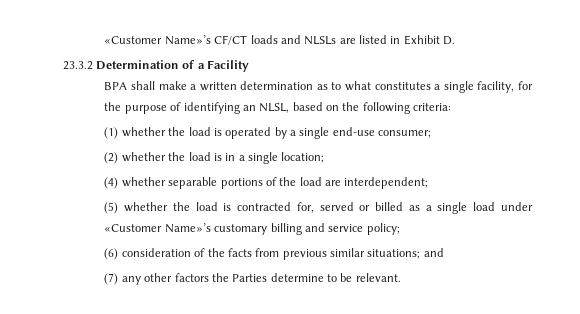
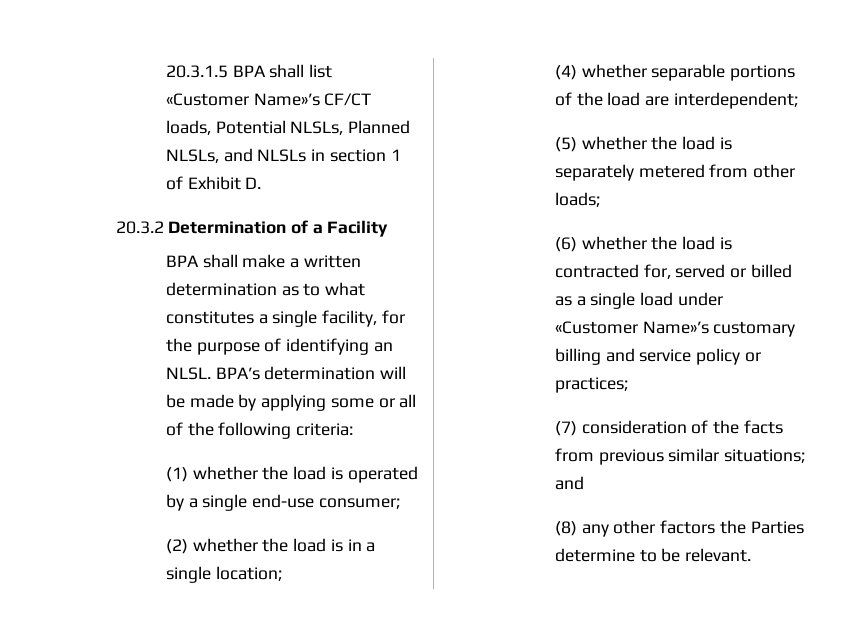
- «Customer Name»’s CF/CT loads and NLSLs are listed in Exhibit D.
+ 20.3.1.5 BPA shall list «Customer Name»’s CF/CT loads, Potential NLSLs, Planned NLSLs, and NLSLs in section 1 of Exhibit D.
- 23.3.2 Determination of a Facility
+ 20.3.2 Determination of a Facility
- BPA shall make a written determination as to what constitutes a single facility, for the purpose of identifying an NLSL, based on the following criteria:
+ BPA shall make a written determination as to what constitutes a single facility, for the purpose of identifying an NLSL. BPA’s determination will be made by applying some or all of the following criteria:
- (5) whether the load is contracted for, served or billed as a single load under «Customer Name»’s customary billing and service policy;
- (6) consideration of the facts from previous similar situations; and
+ (5) whether the load is separately metered from other loads;
+ (6) whether the load is contracted for, served or billed as a single load under «Customer Name»’s customary billing and service policy or practices;
+ (7) consideration of the facts from previous similar situations; and
- (7) any other factors the Parties determine to be relevant.
+ (8) any other factors the Parties determine to be relevant.

